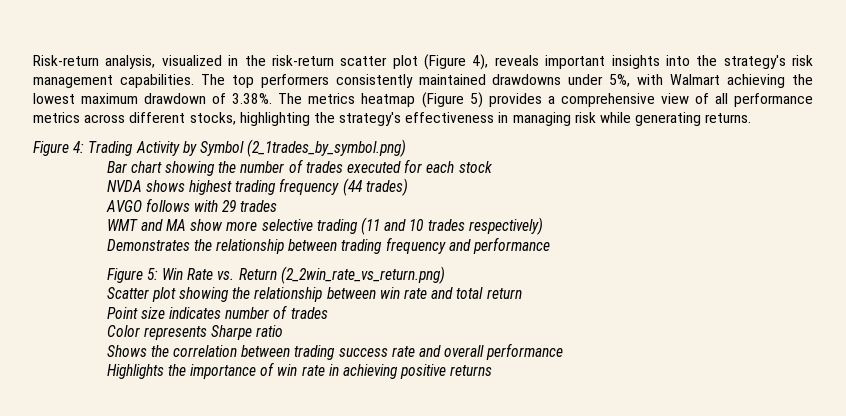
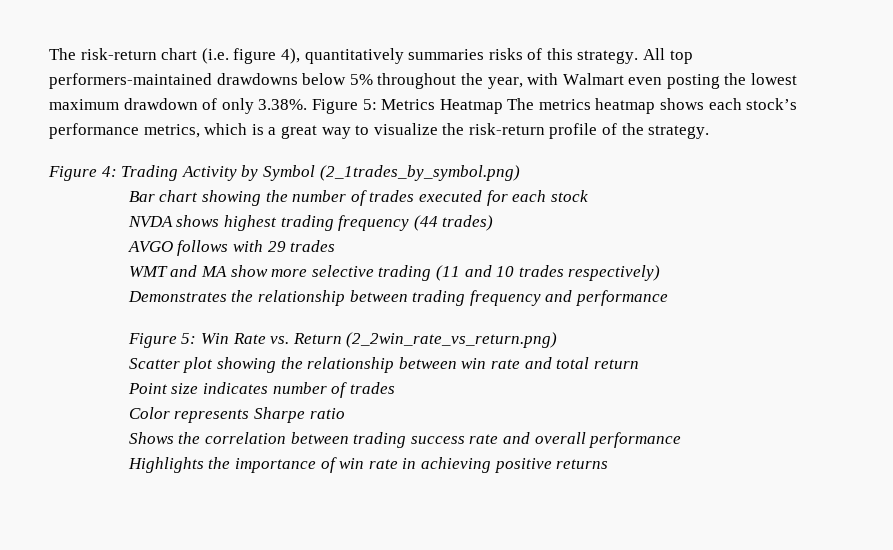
- Risk-return analysis, visualized in the risk-return scatter plot (Figure 4), reveals important insights into the strategy's risk management capabilities. The top performers consistently maintained drawdowns under 5%, with Walmart achieving the lowest maximum drawdown of 3.38%. The metrics heatmap (Figure 5) provides a comprehensive view of all performance metrics across different stocks, highlighting the strategy's effectiveness in managing risk while generating returns.
+ The risk-return chart (i.e. figure 4), quantitatively summaries risks of this strategy. All top performers-maintained drawdowns below 5% throughout the year, with Walmart even posting the lowest maximum drawdown of only 3.38%. Figure 5: Metrics Heatmap The metrics heatmap shows each stock’s performance metrics, which is a great way to visualize the risk-return profile of the strategy.

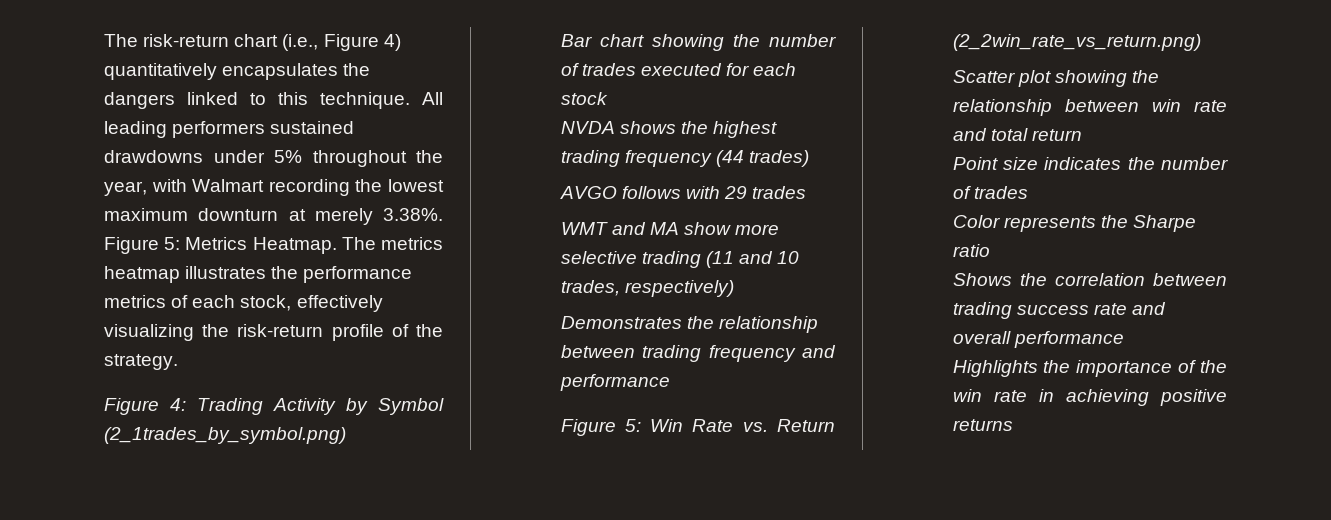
- The risk-return chart (i.e. figure 4), quantitatively summaries risks of this strategy. All top performers-maintained drawdowns below 5% throughout the year, with Walmart even posting the lowest maximum drawdown of only 3.38%. Figure 5: Metrics Heatmap The metrics heatmap shows each stock’s performance metrics, which is a great way to visualize the risk-return profile of the strategy.
+ The risk-return chart (i.e., Figure 4) quantitatively encapsulates the dangers linked to this technique. All leading performers sustained drawdowns under 5% throughout the year, with Walmart recording the lowest maximum downturn at merely 3.38%. Figure 5: Metrics Heatmap. The metrics heatmap illustrates the performance metrics of each stock, effectively visualizing the risk-return profile of the strategy.
- NVDA shows highest trading frequency (44 trades)
+ NVDA shows the highest trading frequency (44 trades)
- WMT and MA show more selective trading (11 and 10 trades respectively)
+ WMT and MA show more selective trading (11 and 10 trades, respectively)
- Point size indicates number of trades
+ Point size indicates the number of trades
- Color represents Sharpe ratio
+ Color represents the Sharpe ratio
- Highlights the importance of win rate in achieving positive returns
+ Highlights the importance of the win rate in achieving positive returns

